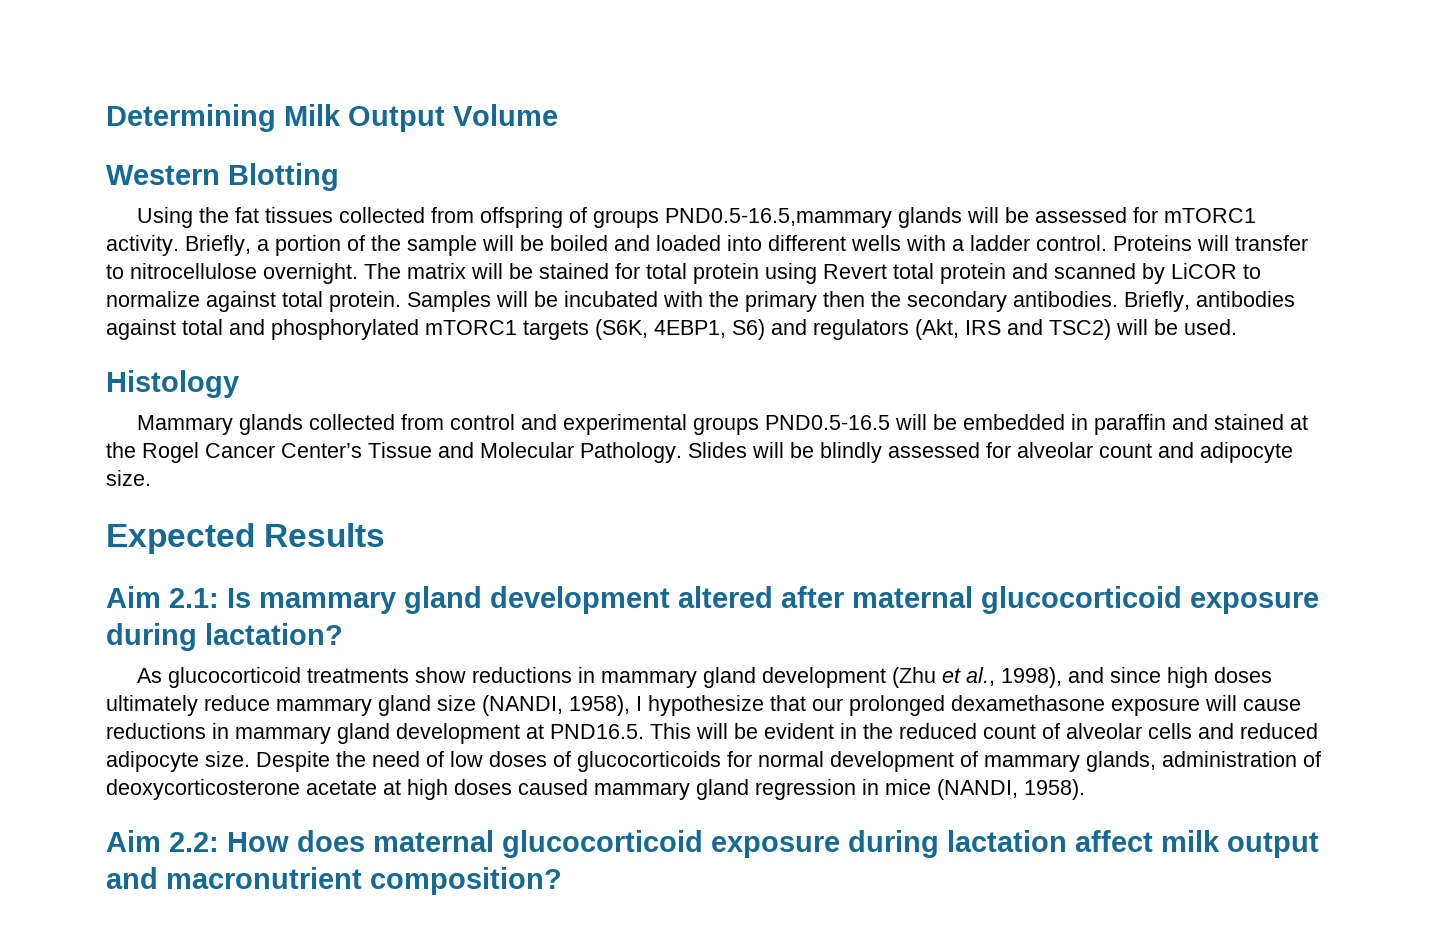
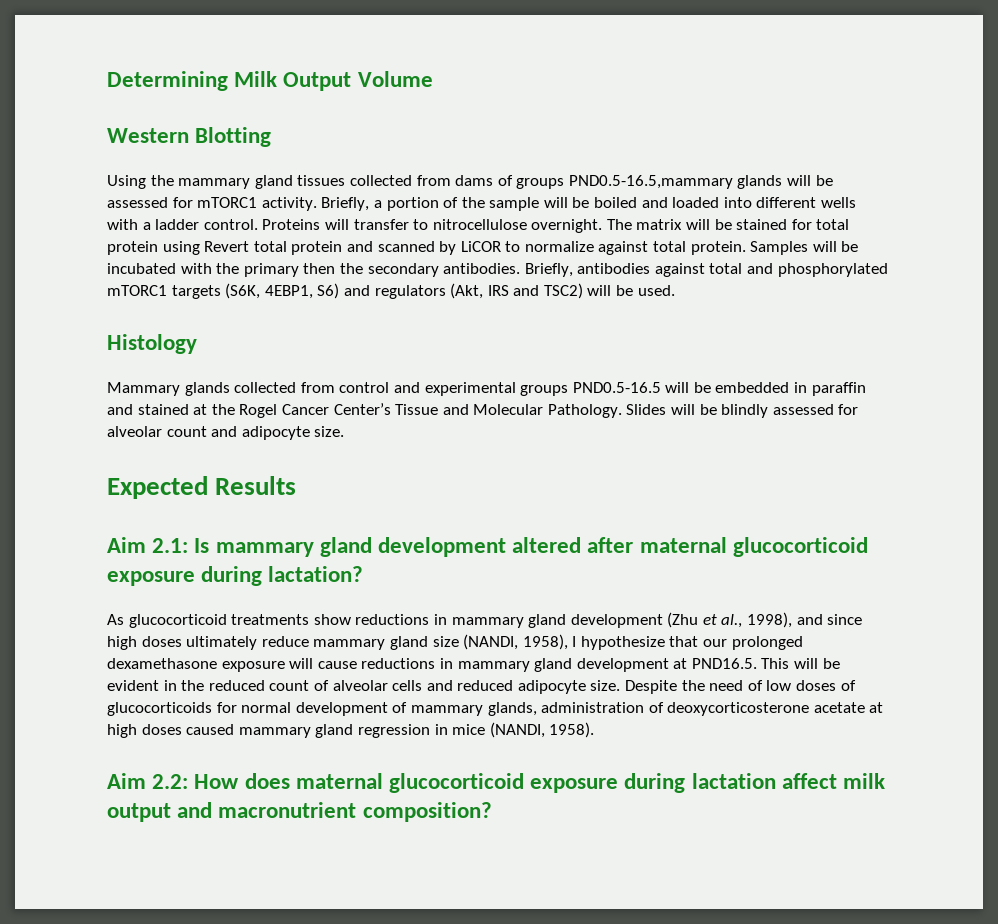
- Using the fat tissues collected from offspring of groups PND0.5-16.5,mammary glands will be assessed for mTORC1 activity.
+ Using the mammary gland tissues collected from dams of groups PND0.5-16.5,mammary glands will be assessed for mTORC1 activity.

